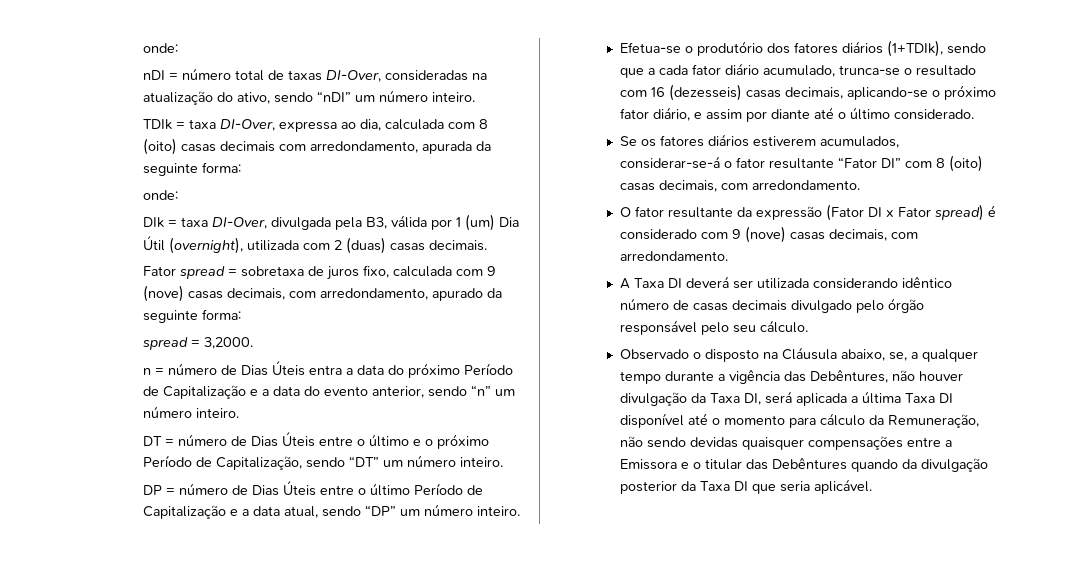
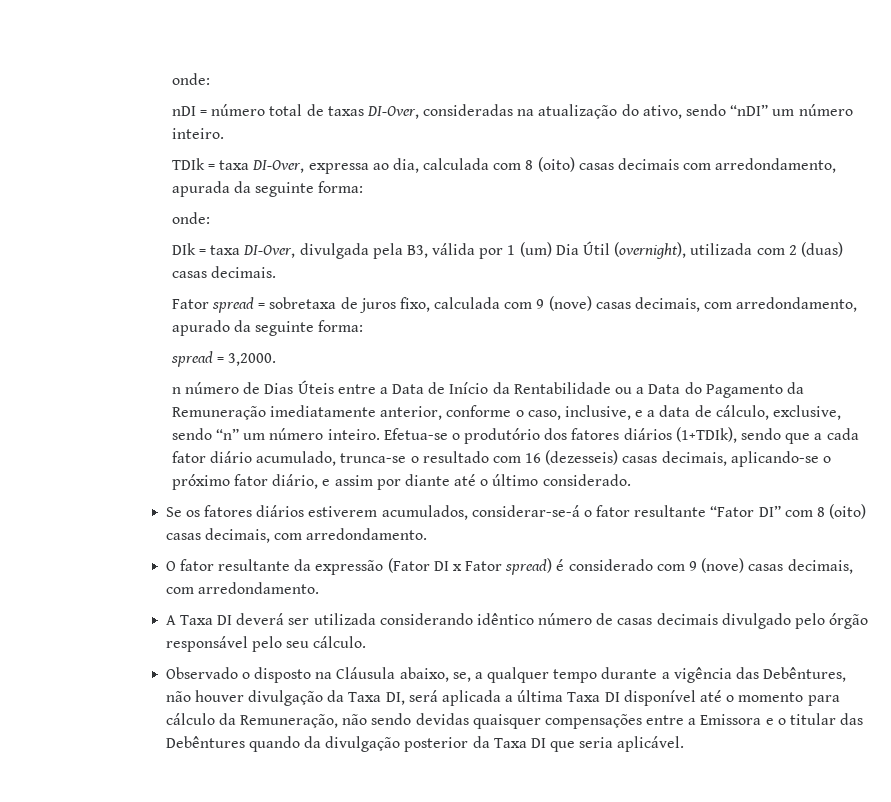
- n = número de Dias Úteis entra a data do próximo Período de Capitalização e a data do evento anterior, sendo “n” um número inteiro.
- DT = número de Dias Úteis entre o último e o próximo Período de Capitalização, sendo “DT” um número inteiro.
- DP = número de Dias Úteis entre o último Período de Capitalização e a data atual, sendo “DP” um número inteiro.
- Efetua-se o produtório dos fatores diários (1+TDIk), sendo que a cada fator diário acumulado, trunca-se o resultado com 16 (dezesseis) casas decimais, aplicando-se o próximo fator diário, e assim por diante até o último considerado.
+ n número de Dias Úteis entre a Data de Início da Rentabilidade ou a Data do Pagamento da Remuneração imediatamente anterior, conforme o caso, inclusive, e a data de cálculo, exclusive, sendo “n” um número inteiro. Efetua-se o produtório dos fatores diários (1+TDIk), sendo que a cada fator diário acumulado, trunca-se o resultado com 16 (dezesseis) casas decimais, aplicando-se o próximo fator diário, e assim por diante até o último considerado.

